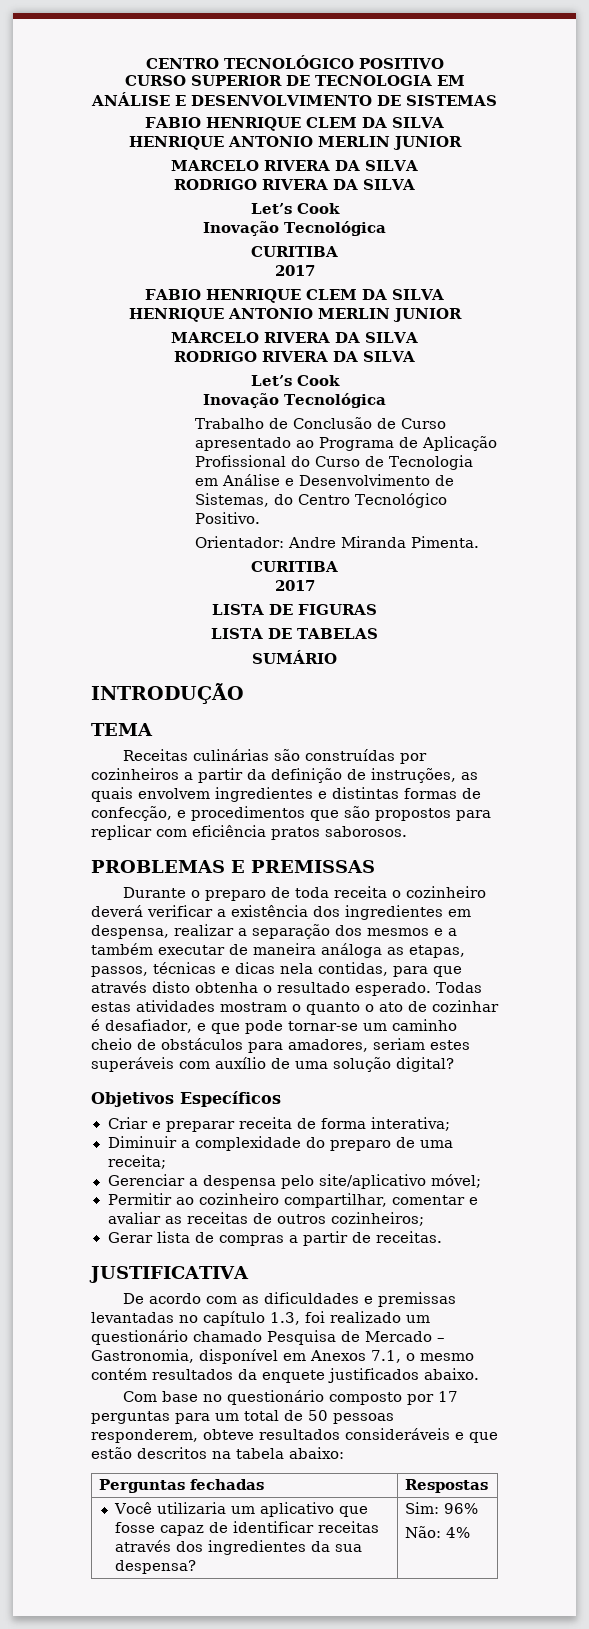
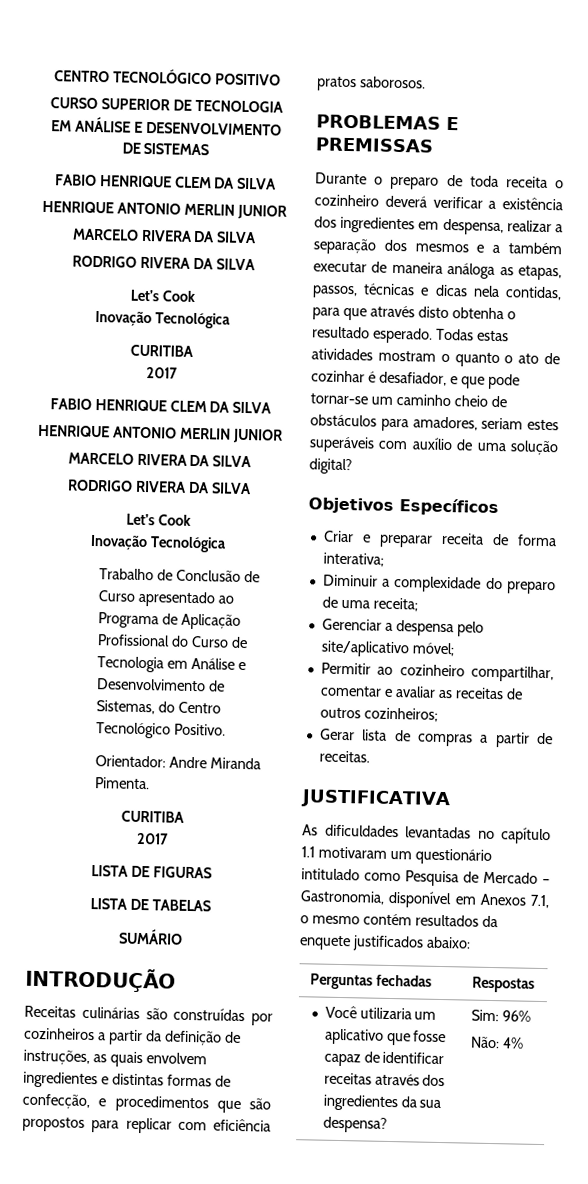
- TEMA
- De acordo com as dificuldades e premissas levantadas no capítulo 1.3, foi realizado um questionário chamado Pesquisa de Mercado – Gastronomia, disponível em Anexos 7.1, o mesmo contém resultados da enquete justificados abaixo.
- Com base no questionário composto por 17 perguntas para um total de 50 pessoas responderem, obteve resultados consideráveis e que estão descritos na tabela abaixo:
+ As dificuldades levantadas no capítulo 1.1 motivaram um questionário intitulado como Pesquisa de Mercado – Gastronomia, disponível em Anexos 7.1, o mesmo contém resultados da enquete justificados abaixo:

